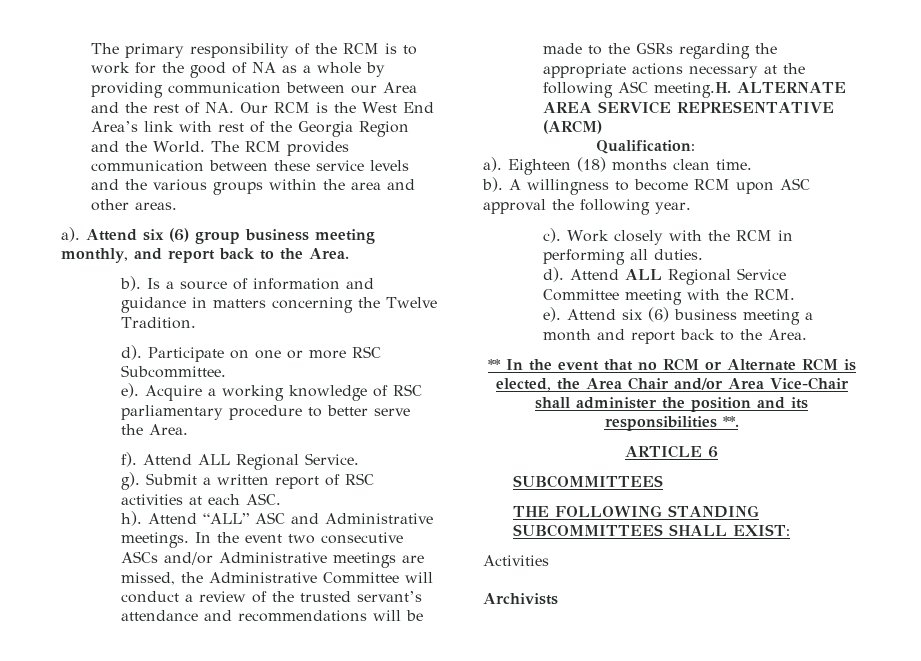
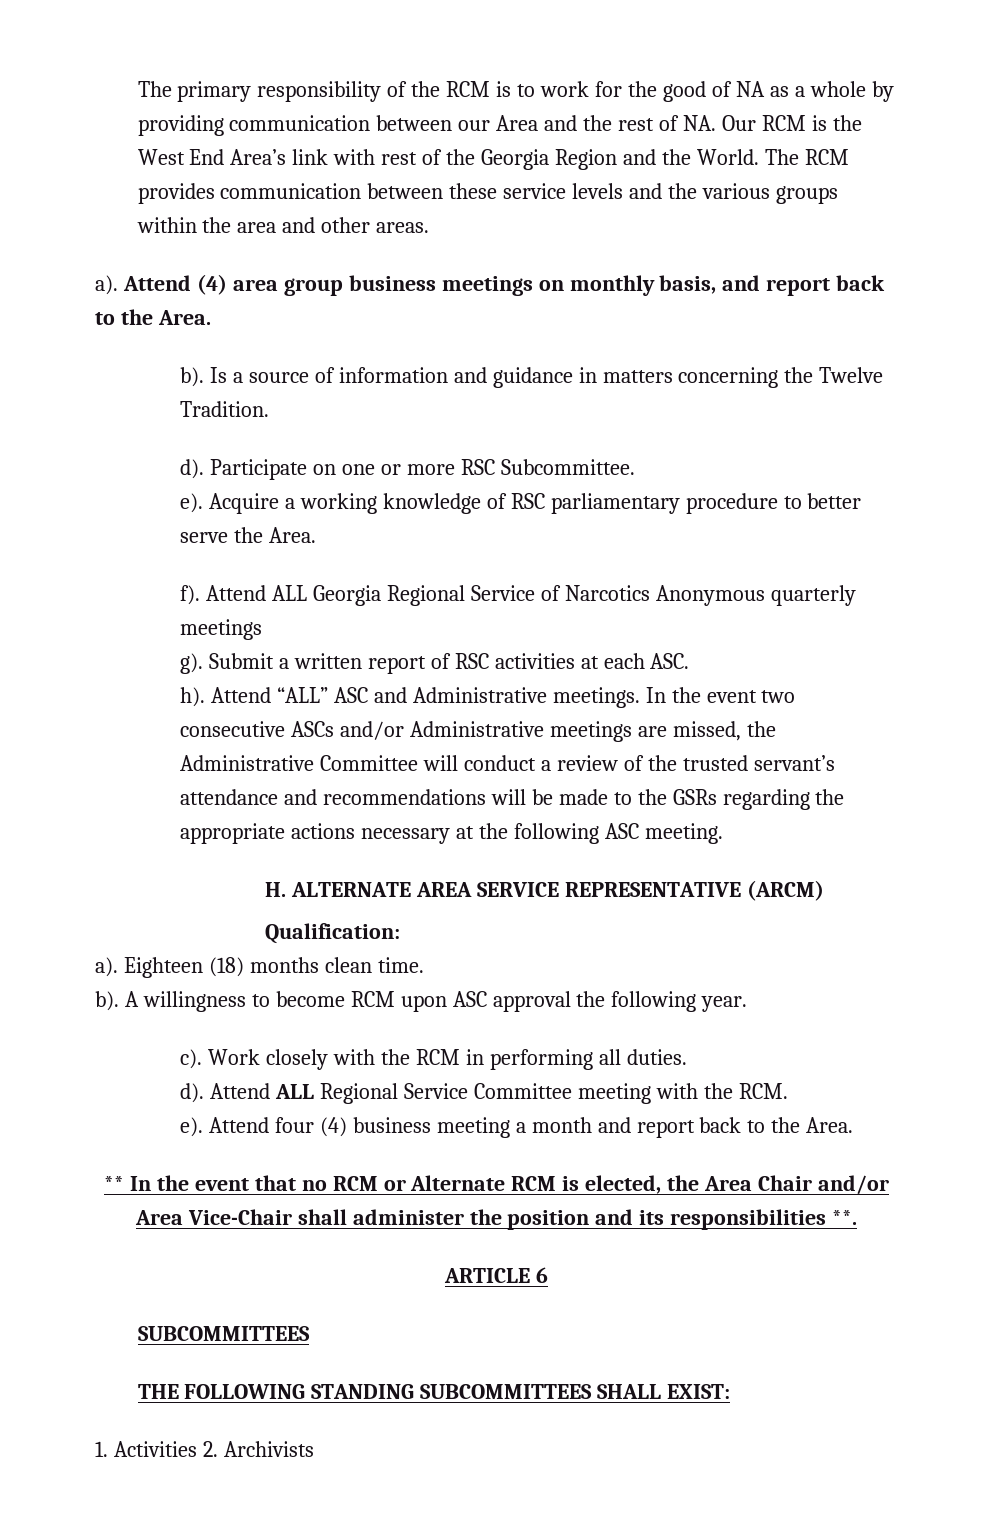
- Attend six (6) group business meeting monthly, and report back to the Area.
+ Attend (4) area group business meetings on monthly basis, and report back to the Area.
- Attend ALL Regional Service.
+ Attend ALL Georgia Regional Service of Narcotics Anonymous quarterly meetings
- In the event two consecutive ASCs and/or Administrative meetings are missed, the Administrative Committee will conduct a review of the trusted servant’s attendance and recommendations will be made to the GSRs regarding the appropriate actions necessary at the following ASC meeting.H. ALTERNATE AREA SERVICE REPRESENTATIVE (ARCM)
+ In the event two consecutive ASCs and/or Administrative meetings are missed, the Administrative Committee will conduct a review of the trusted servant’s attendance and recommendations will be made to the GSRs regarding the appropriate actions necessary at the following ASC meeting.
+ H. ALTERNATE AREA SERVICE REPRESENTATIVE (ARCM)
- Attend six (6) business meeting a month and report back to the Area.
+ Attend four (4) business meeting a month and report back to the Area.
- Activities
- Archivists
+ 1. Activities 2. Archivists

